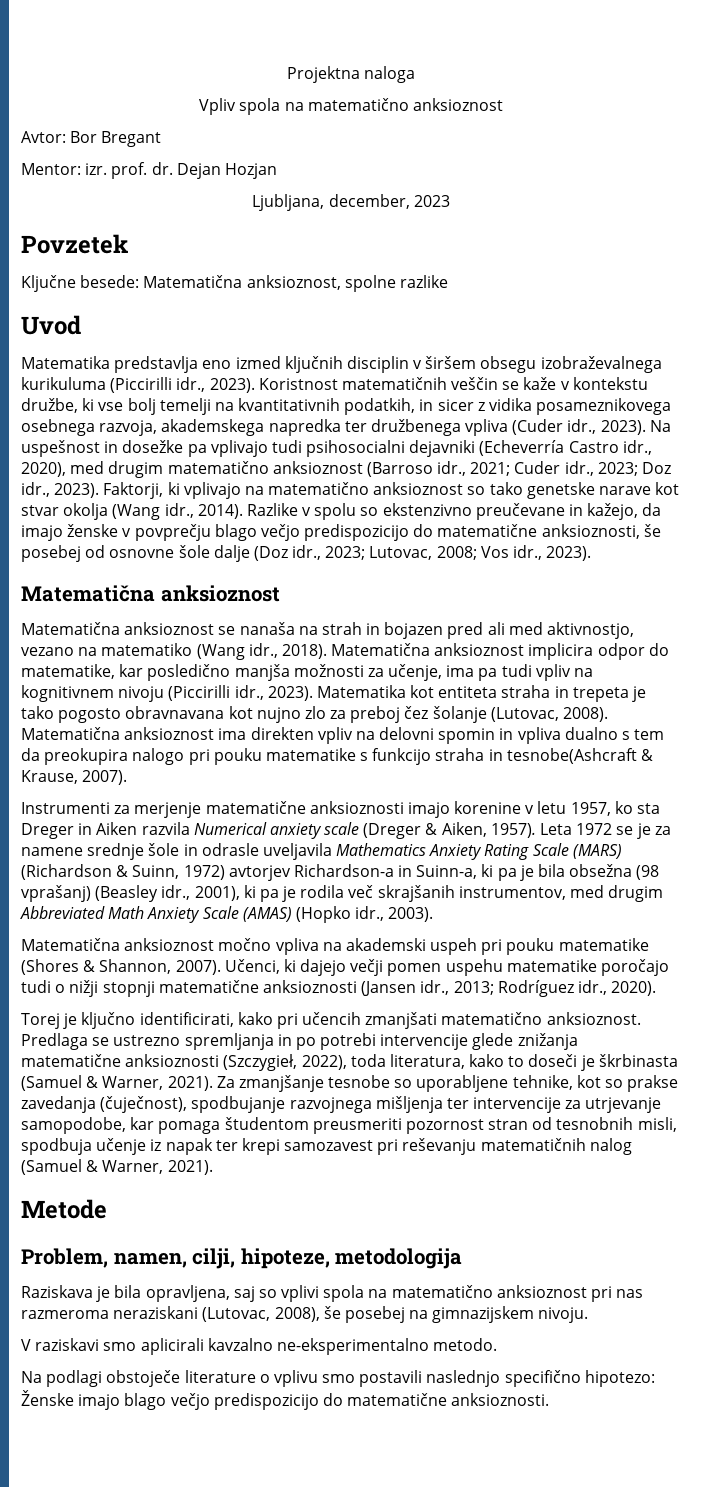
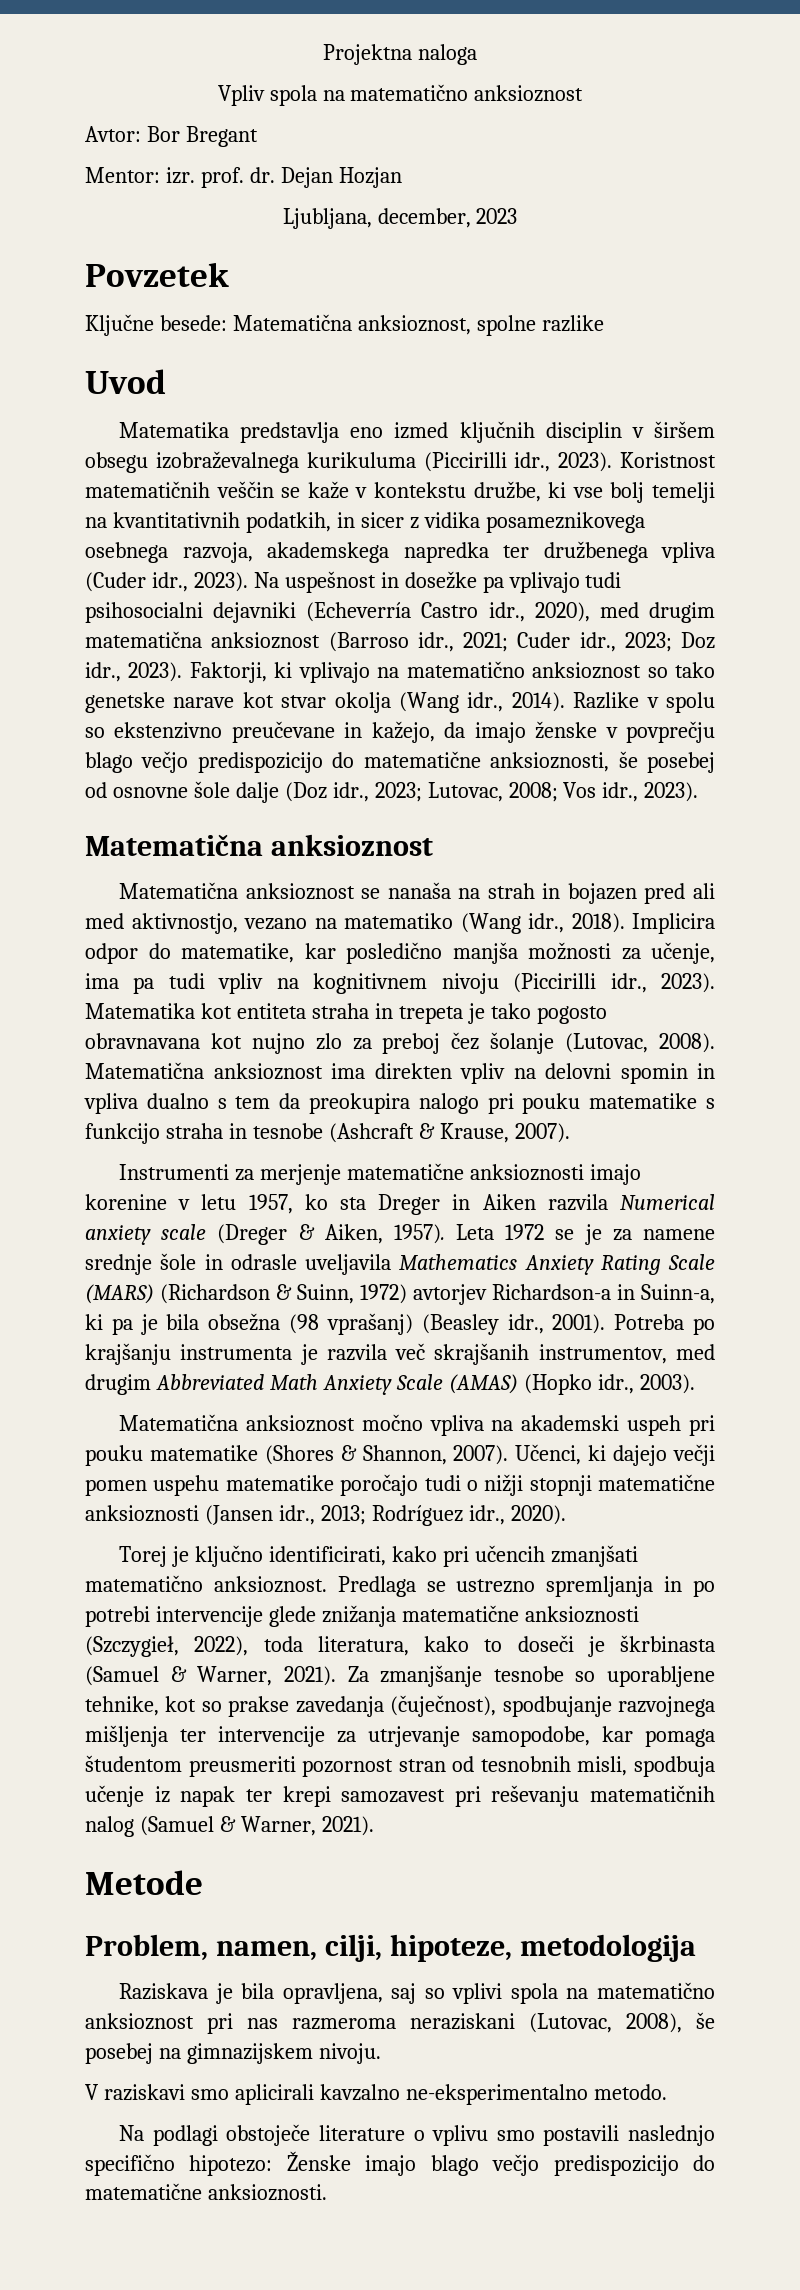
- Na uspešnost in dosežke pa vplivajo tudi psihosocialni dejavniki (Echeverría Castro idr., 2020), med drugim matematično anksioznost (Barroso idr., 2021; Cuder idr., 2023; Doz idr., 2023).
+ Na uspešnost in dosežke pa vplivajo tudi psihosocialni dejavniki (Echeverría Castro idr., 2020), med drugim matematična anksioznost (Barroso idr., 2021; Cuder idr., 2023; Doz idr., 2023).
- Matematična anksioznost implicira odpor do matematike, kar posledično manjša možnosti za učenje, ima pa tudi vpliv na kognitivnem nivoju (Piccirilli idr., 2023).
+ Implicira odpor do matematike, kar posledično manjša možnosti za učenje, ima pa tudi vpliv na kognitivnem nivoju (Piccirilli idr., 2023).
- Matematična anksioznost ima direkten vpliv na delovni spomin in vpliva dualno s tem da preokupira nalogo pri pouku matematike s funkcijo straha in tesnobe(Ashcraft & Krause, 2007).
+ Matematična anksioznost ima direkten vpliv na delovni spomin in vpliva dualno s tem da preokupira nalogo pri pouku matematike s funkcijo straha in tesnobe (Ashcraft & Krause, 2007).
- Leta 1972 se je za namene srednje šole in odrasle uveljavila Mathematics Anxiety Rating Scale (MARS) (Richardson & Suinn, 1972) avtorjev Richardson-a in Suinn-a, ki pa je bila obsežna (98 vprašanj) (Beasley idr., 2001), ki pa je rodila več skrajšanih instrumentov, med drugim Abbreviated Math Anxiety Scale (AMAS) (Hopko idr., 2003).
+ Leta 1972 se je za namene srednje šole in odrasle uveljavila Mathematics Anxiety Rating Scale (MARS) (Richardson & Suinn, 1972) avtorjev Richardson-a in Suinn-a, ki pa je bila obsežna (98 vprašanj) (Beasley idr., 2001). Potreba po krajšanju instrumenta je razvila več skrajšanih instrumentov, med drugim Abbreviated Math Anxiety Scale (AMAS) (Hopko idr., 2003).

